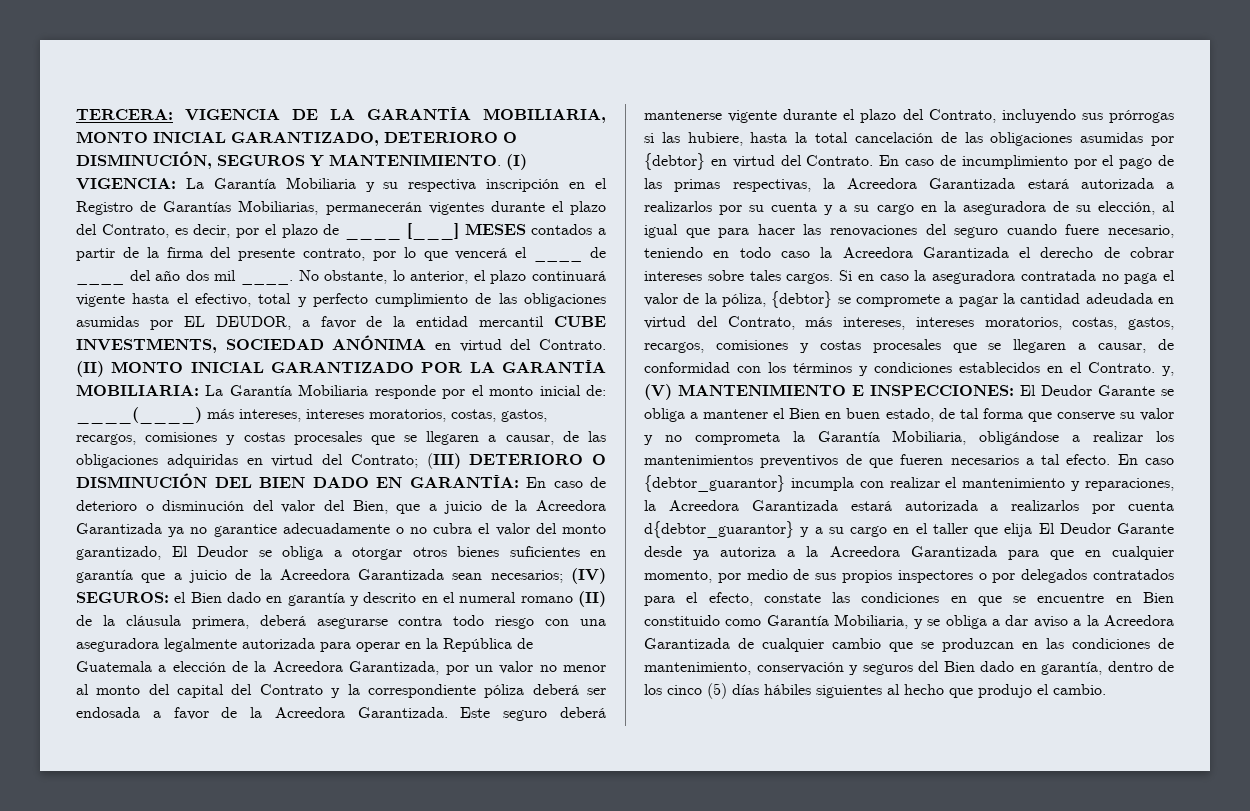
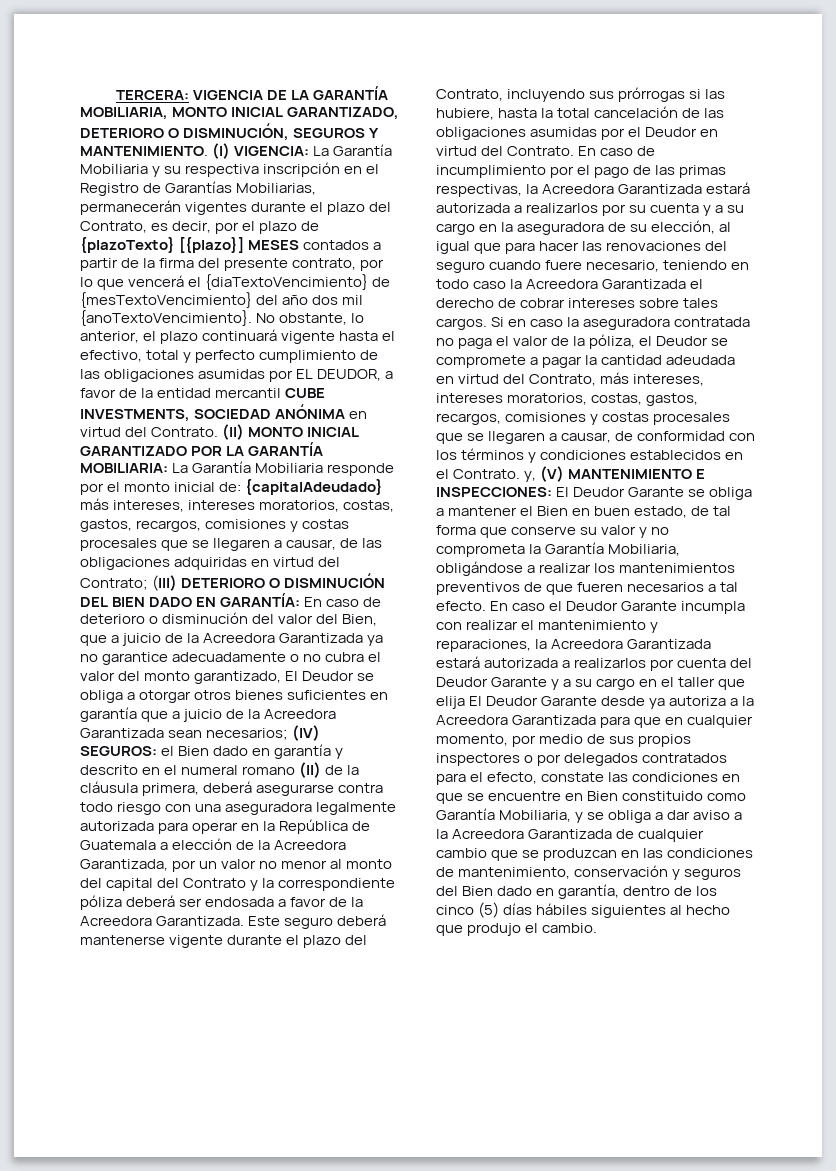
- (I) VIGENCIA: La Garantía Mobiliaria y su respectiva inscripción en el Registro de Garantías Mobiliarias, permanecerán vigentes durante el plazo del Contrato, es decir, por el plazo de ____ [___] MESES contados a partir de la firma del presente contrato, por lo que vencerá el ____ de ____ del año dos mil ____.
+ (I) VIGENCIA: La Garantía Mobiliaria y su respectiva inscripción en el Registro de Garantías Mobiliarias, permanecerán vigentes durante el plazo del Contrato, es decir, por el plazo de {plazoTexto} [{plazo}] MESES contados a partir de la firma del presente contrato, por lo que vencerá el {diaTextoVencimiento} de {mesTextoVencimiento} del año dos mil {anoTextoVencimiento}.
- ____(____) más intereses, intereses moratorios, costas, gastos, recargos, comisiones y costas procesales que se llegaren a causar, de las obligaciones adquiridas en virtud del Contrato;
+ {capitalAdeudado} más intereses, intereses moratorios, costas, gastos, recargos, comisiones y costas procesales que se llegaren a causar, de las obligaciones adquiridas en virtud del Contrato;
- Este seguro deberá mantenerse vigente durante el plazo del Contrato, incluyendo sus prórrogas si las hubiere, hasta la total cancelación de las obligaciones asumidas por {debtor} en virtud del Contrato.
+ Este seguro deberá mantenerse vigente durante el plazo del Contrato, incluyendo sus prórrogas si las hubiere, hasta la total cancelación de las obligaciones asumidas por el Deudor en virtud del Contrato.
- Si en caso la aseguradora contratada no paga el valor de la póliza, {debtor} se compromete a pagar la cantidad adeudada en virtud del Contrato, más intereses, intereses moratorios, costas, gastos, recargos, comisiones y costas procesales que se llegaren a causar, de conformidad con los términos y condiciones establecidos en el Contrato. y, (V) MANTENIMIENTO E INSPECCIONES:
+ Si en caso la aseguradora contratada no paga el valor de la póliza, el Deudor se compromete a pagar la cantidad adeudada en virtud del Contrato, más intereses, intereses moratorios, costas, gastos, recargos, comisiones y costas procesales que se llegaren a causar, de conformidad con los términos y condiciones establecidos en el Contrato. y, (V) MANTENIMIENTO E INSPECCIONES:
- En caso {debtor_guarantor} incumpla con realizar el mantenimiento y reparaciones, la Acreedora Garantizada estará autorizada a realizarlos por cuenta d{debtor_guarantor} y a su cargo en el taller que elija El Deudor Garante desde ya autoriza a la Acreedora Garantizada para que en cualquier momento, por medio de sus propios inspectores o por delegados contratados para el efecto, constate las condiciones en que se encuentre en Bien constituido como Garantía Mobiliaria, y se obliga a dar aviso a la Acreedora Garantizada de cualquier cambio que se produzcan en las condiciones de mantenimiento, conservación y seguros del Bien dado en garantía, dentro de los cinco (5) días hábiles siguientes al hecho que produjo el cambio.
+ En caso el Deudor Garante incumpla con realizar el mantenimiento y reparaciones, la Acreedora Garantizada estará autorizada a realizarlos por cuenta del Deudor Garante y a su cargo en el taller que elija El Deudor Garante desde ya autoriza a la Acreedora Garantizada para que en cualquier momento, por medio de sus propios inspectores o por delegados contratados para el efecto, constate las condiciones en que se encuentre en Bien constituido como Garantía Mobiliaria, y se obliga a dar aviso a la Acreedora Garantizada de cualquier cambio que se produzcan en las condiciones de mantenimiento, conservación y seguros del Bien dado en garantía, dentro de los cinco (5) días hábiles siguientes al hecho que produjo el cambio.

